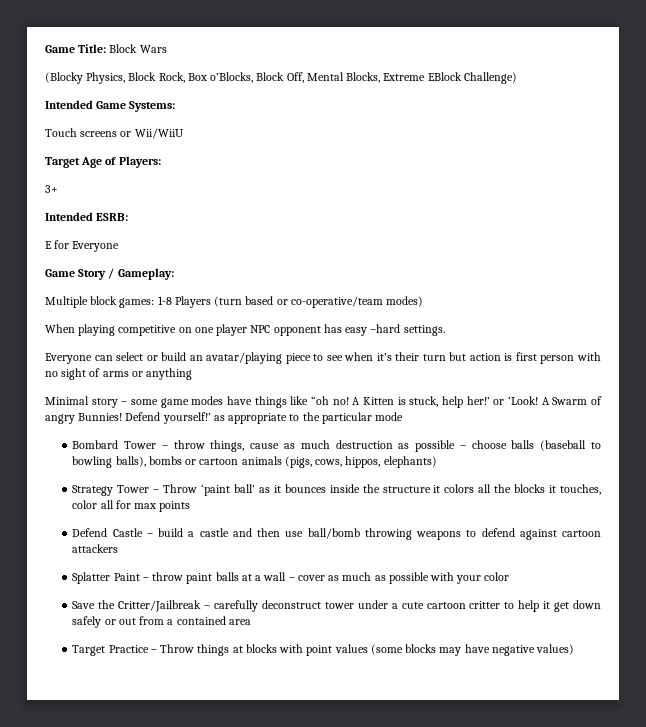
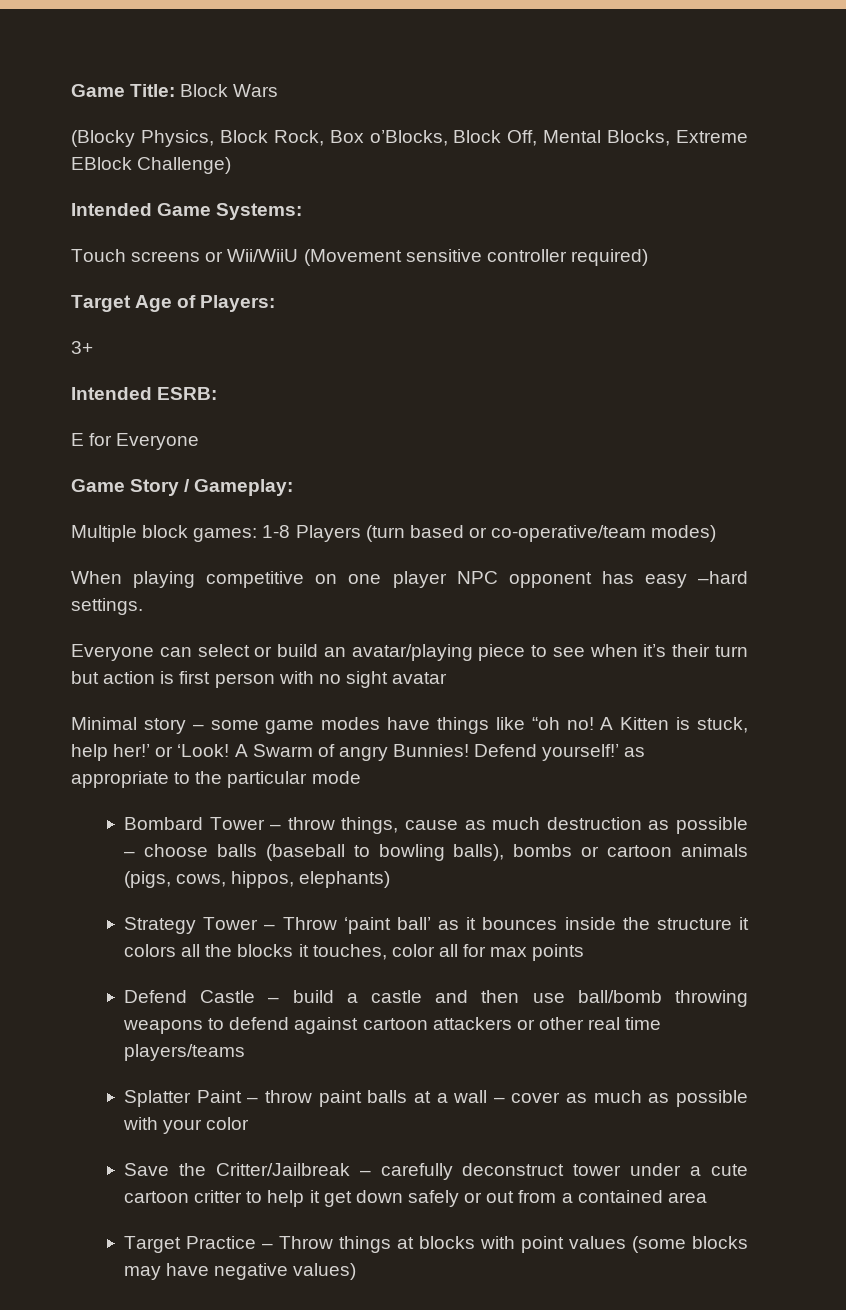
- Touch screens or Wii/WiiU
+ Touch screens or Wii/WiiU (Movement sensitive controller required)
- Everyone can select or build an avatar/playing piece to see when it’s their turn but action is first person with no sight of arms or anything
+ Everyone can select or build an avatar/playing piece to see when it’s their turn but action is first person with no sight avatar
- Defend Castle – build a castle and then use ball/bomb throwing weapons to defend against cartoon attackers
+ Defend Castle – build a castle and then use ball/bomb throwing weapons to defend against cartoon attackers or other real time players/teams

